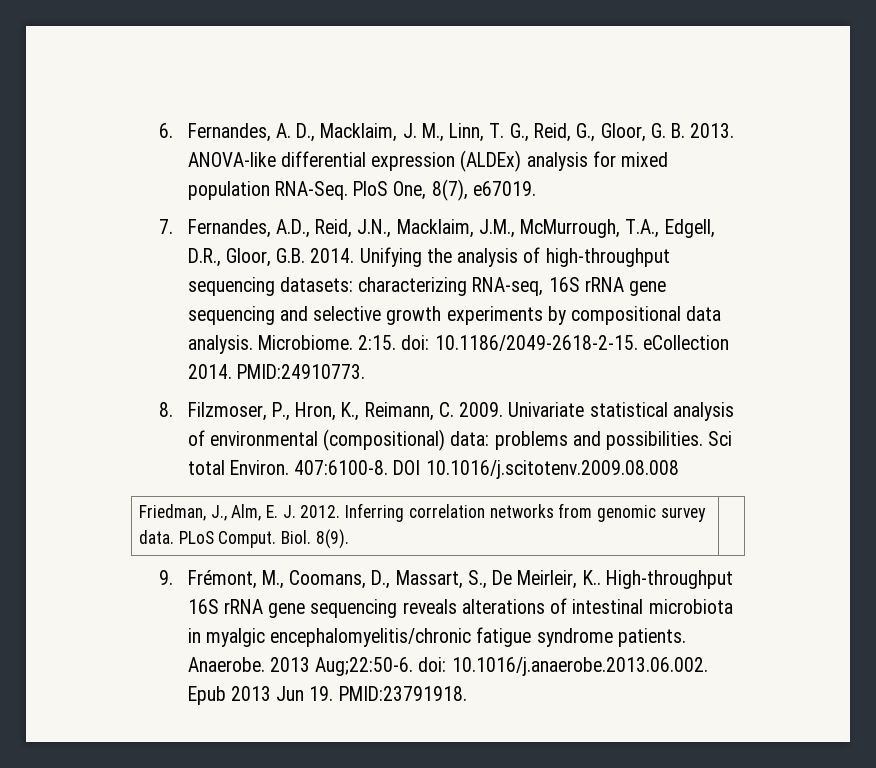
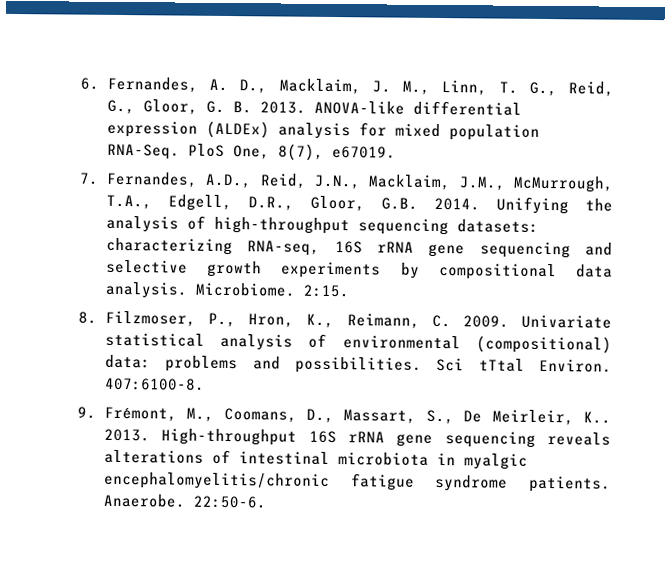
- 2:15. doi: 10.1186/2049-2618-2-15. eCollection 2014. PMID:24910773.
+ 2:15.
- Sci total Environ.
+ Sci tTtal Environ.
- DOI 10.1016/j.scitotenv.2009.08.008
- Friedman, J., Alm, E. J. 2012. Inferring correlation networks from genomic survey data. PLoS Comput. Biol. 8(9). |
- 9. Frémont, M., Coomans, D., Massart, S., De Meirleir, K..
+ 9. Frémont, M., Coomans, D., Massart, S., De Meirleir, K.. 2013.
- 2013 Aug;22:50-6. doi: 10.1016/j.anaerobe.2013.06.002. Epub 2013 Jun 19. PMID:23791918.
+ 22:50-6.

